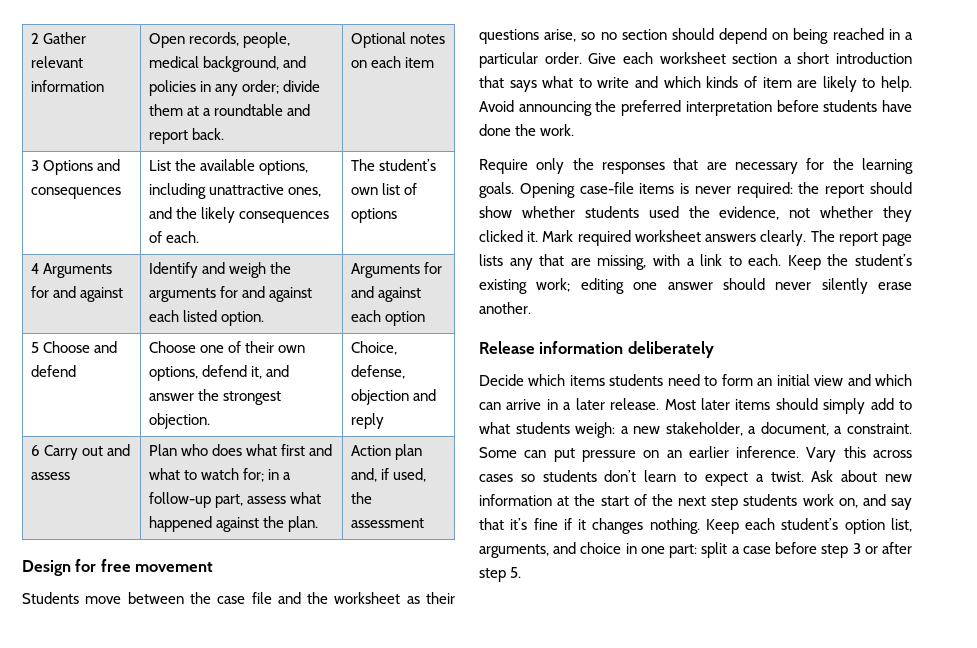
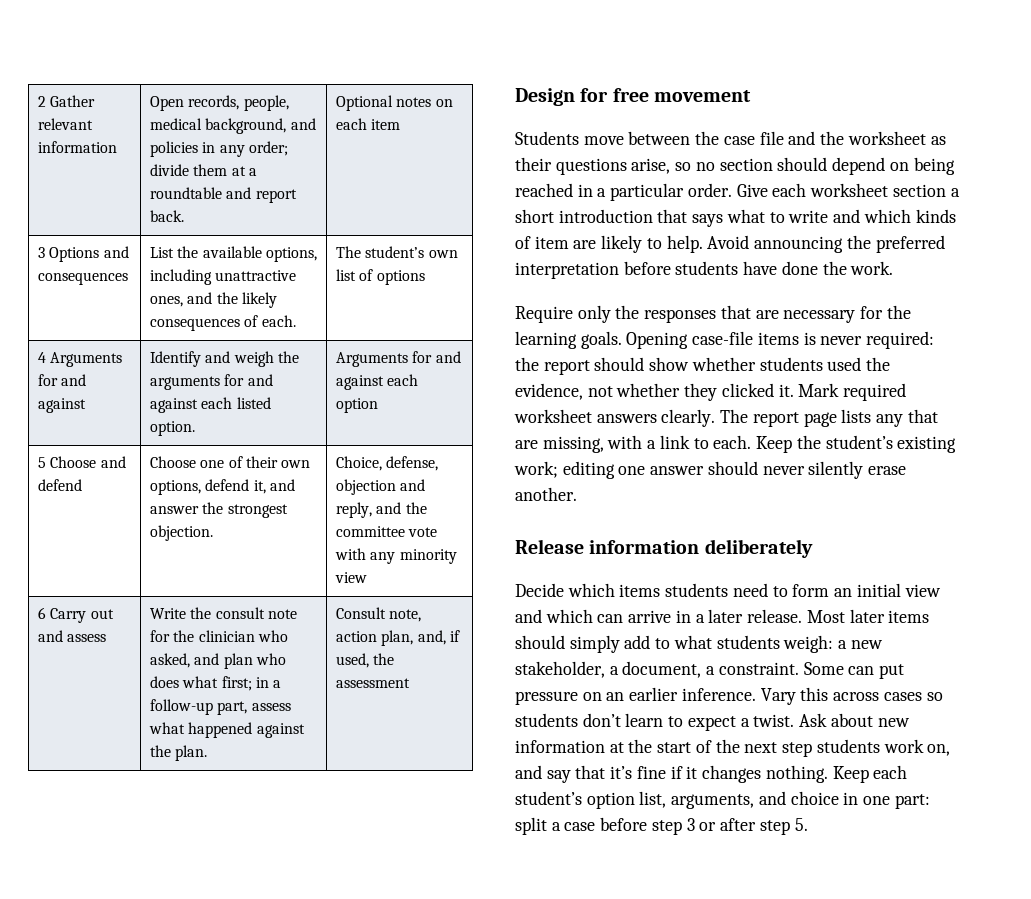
- 5 Choose and defend | Choose one of their own options, defend it, and answer the strongest objection. | Choice, defense, objection and reply
+ 5 Choose and defend | Choose one of their own options, defend it, and answer the strongest objection. | Choice, defense, objection and reply, and the committee vote with any minority view
- 6 Carry out and assess | Plan who does what first and what to watch for; in a follow-up part, assess what happened against the plan. | Action plan and, if used, the assessment
+ 6 Carry out and assess | Write the consult note for the clinician who asked, and plan who does what first; in a follow-up part, assess what happened against the plan. | Consult note, action plan, and, if used, the assessment

